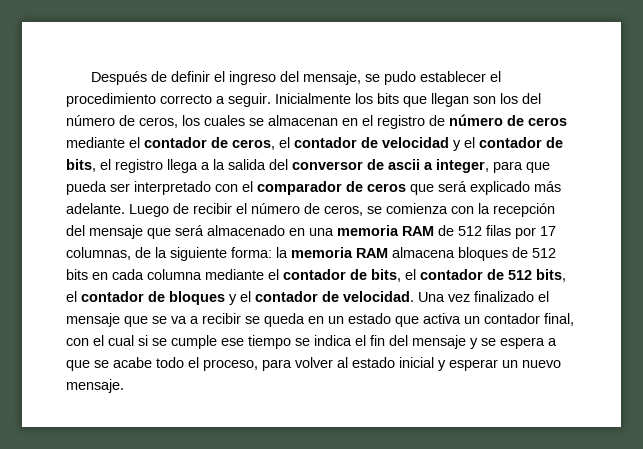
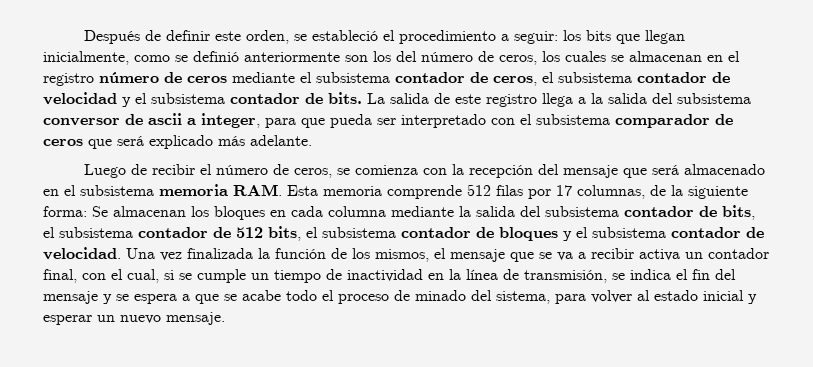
- Después de definir el ingreso del mensaje, se pudo establecer el procedimiento correcto a seguir. Inicialmente los bits que llegan son los del número de ceros, los cuales se almacenan en el registro de número de ceros mediante el contador de ceros, el contador de velocidad y el contador de bits, el registro llega a la salida del conversor de ascii a integer, para que pueda ser interpretado con el comparador de ceros que será explicado más adelante. Luego de recibir el número de ceros, se comienza con la recepción del mensaje que será almacenado en una memoria RAM de 512 filas por 17 columnas, de la siguiente forma:
+ Después de definir este orden, se estableció el procedimiento a seguir: los bits que llegan inicialmente, como se definió anteriormente son los del número de ceros, los cuales se almacenan en el registro número de ceros mediante el subsistema contador de ceros, el subsistema contador de velocidad y el subsistema contador de bits. La salida de este registro llega a la salida del subsistema conversor de ascii a integer, para que pueda ser interpretado con el subsistema comparador de ceros que será explicado más adelante.
+ Luego de recibir el número de ceros, se comienza con la recepción del mensaje que será almacenado en el subsistema memoria RAM. Esta memoria comprende 512 filas por 17 columnas, de la siguiente forma:
- la memoria RAM almacena bloques de 512 bits en cada columna mediante el contador de bits, el contador de 512 bits, el contador de bloques y el contador de velocidad.
+ Se almacenan los bloques en cada columna mediante la salida del subsistema contador de bits, el subsistema contador de 512 bits, el subsistema contador de bloques y el subsistema contador de velocidad.
- Una vez finalizado el mensaje que se va a recibir se queda en un estado que activa un contador final, con el cual si se cumple ese tiempo se indica el fin del mensaje y se espera a que se acabe todo el proceso, para volver al estado inicial y esperar un nuevo mensaje.
+ Una vez finalizada la función de los mismos, el mensaje que se va a recibir activa un contador final, con el cual, si se cumple un tiempo de inactividad en la línea de transmisión, se indica el fin del mensaje y se espera a que se acabe todo el proceso de minado del sistema, para volver al estado inicial y esperar un nuevo mensaje.

